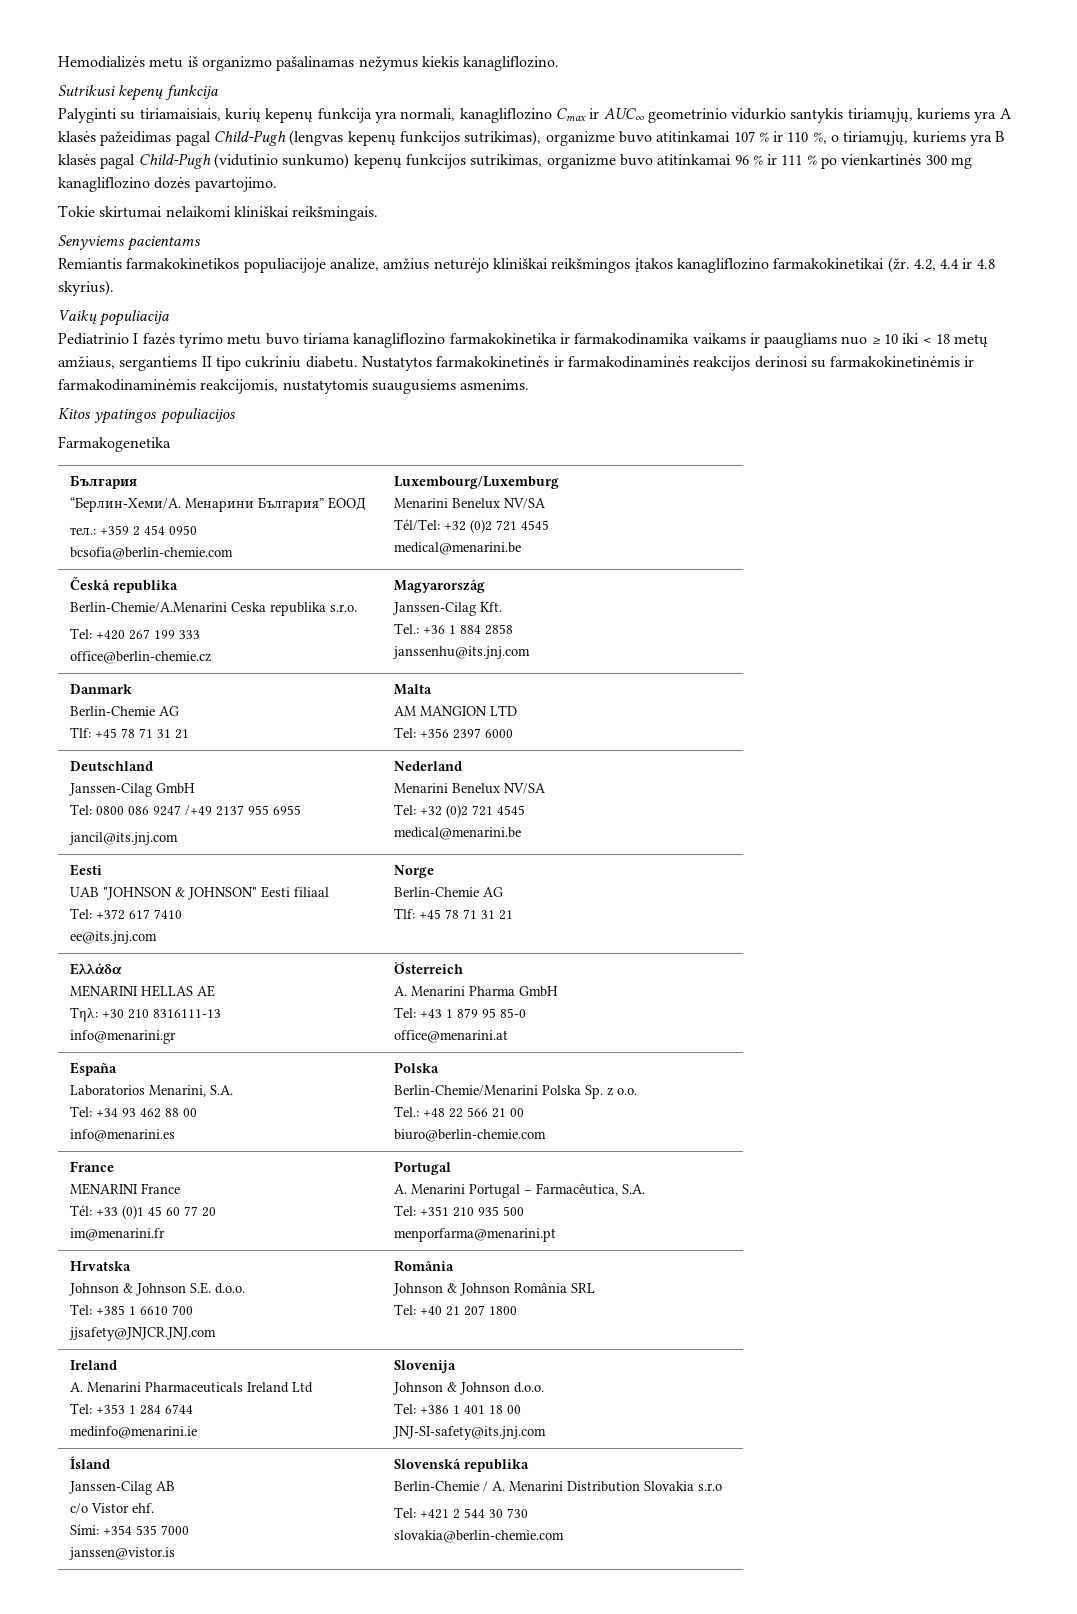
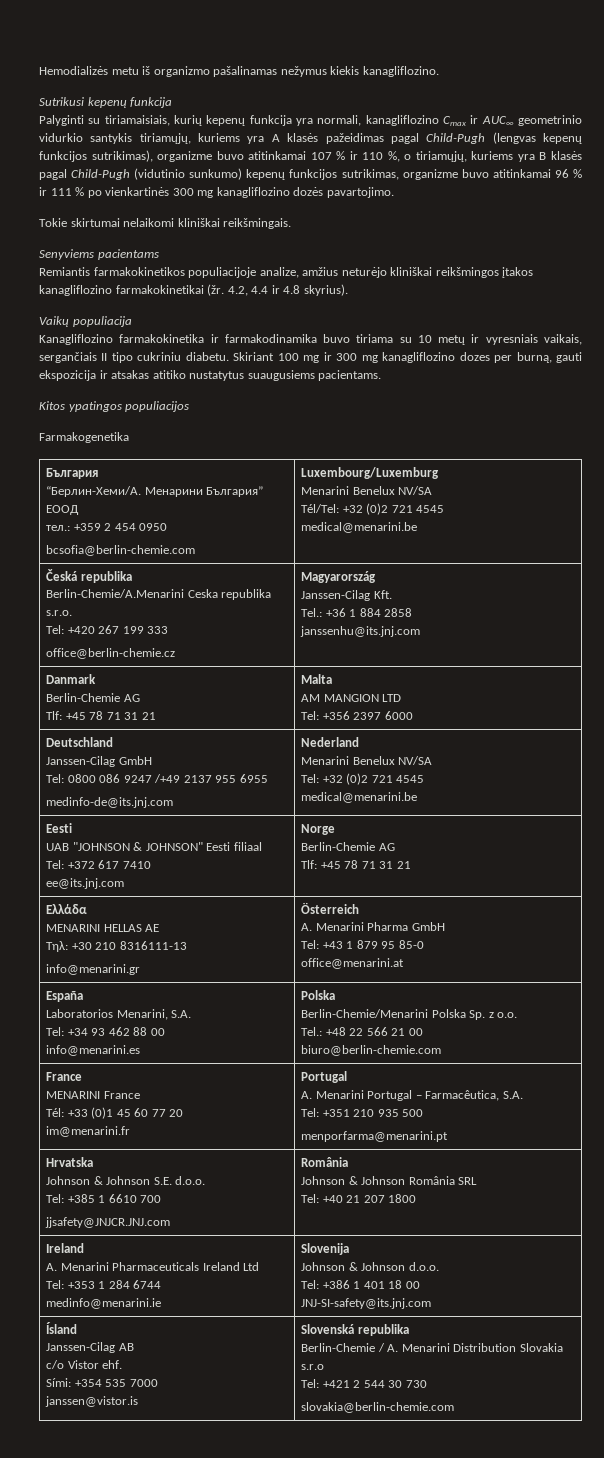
- Pediatrinio I fazės tyrimo metu buvo tiriama kanagliflozino farmakokinetika ir farmakodinamika vaikams ir paaugliams nuo ≥ 10 iki < 18 metų amžiaus, sergantiems II tipo cukriniu diabetu. Nustatytos farmakokinetinės ir farmakodinaminės reakcijos derinosi su farmakokinetinėmis ir farmakodinaminėmis reakcijomis, nustatytomis suaugusiems asmenims.
+ Kanagliflozino farmakokinetika ir farmakodinamika buvo tiriama su 10 metų ir vyresniais vaikais, sergančiais II tipo cukriniu diabetu. Skiriant 100 mg ir 300 mg kanagliflozino dozes per burną, gauti ekspozicija ir atsakas atitiko nustatytus suaugusiems pacientams.
  Deutschland
  Janssen-Cilag GmbH
  Tel: 0800 086 9247 /+49 2137 955 6955
- jancil@its.jnj.com | Nederland
+ medinfo-de@its.jnj.com | Nederland

